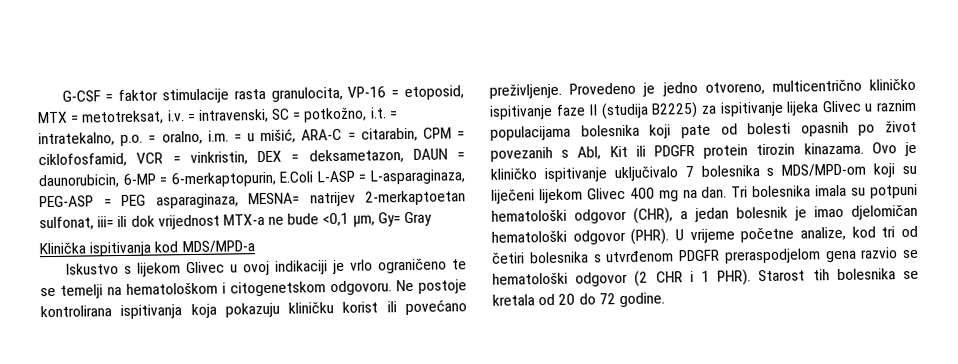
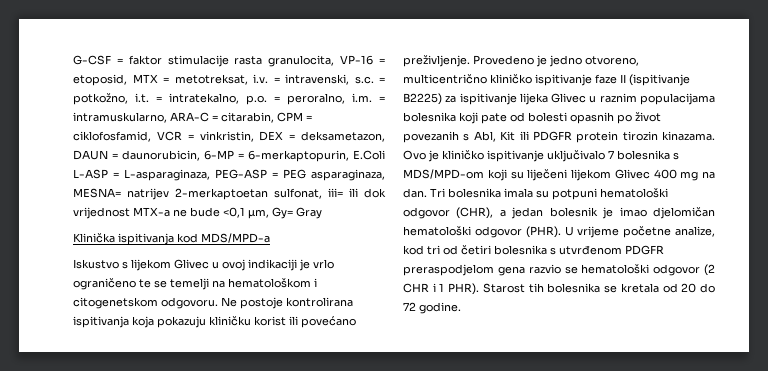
- G-CSF = faktor stimulacije rasta granulocita, VP-16 = etoposid, MTX = metotreksat, i.v. = intravenski, SC = potkožno, i.t. = intratekalno, p.o. = oralno, i.m. = u mišić, ARA-C = citarabin, CPM = ciklofosfamid, VCR = vinkristin, DEX = deksametazon, DAUN = daunorubicin, 6-MP = 6-merkaptopurin, E.Coli L-ASP = L-asparaginaza, PEG-ASP = PEG asparaginaza, MESNA= natrijev 2-merkaptoetan sulfonat, iii= ili dok vrijednost MTX-a ne bude <0,1 µm, Gy= Gray
+ G-CSF = faktor stimulacije rasta granulocita, VP-16 = etoposid, MTX = metotreksat, i.v. = intravenski, s.c. = potkožno, i.t. = intratekalno, p.o. = peroralno, i.m. = intramuskularno, ARA-C = citarabin, CPM = ciklofosfamid, VCR = vinkristin, DEX = deksametazon, DAUN = daunorubicin, 6-MP = 6-merkaptopurin, E.Coli L-ASP = L-asparaginaza, PEG-ASP = PEG asparaginaza, MESNA= natrijev 2-merkaptoetan sulfonat, iii= ili dok vrijednost MTX-a ne bude <0,1 µm, Gy= Gray
- Provedeno je jedno otvoreno, multicentrično kliničko ispitivanje faze II (studija B2225) za ispitivanje lijeka Glivec u raznim populacijama bolesnika koji pate od bolesti opasnih po život povezanih s Abl, Kit ili PDGFR protein tirozin kinazama.
+ Provedeno je jedno otvoreno, multicentrično kliničko ispitivanje faze II (ispitivanje B2225) za ispitivanje lijeka Glivec u raznim populacijama bolesnika koji pate od bolesti opasnih po život povezanih s Abl, Kit ili PDGFR protein tirozin kinazama.

